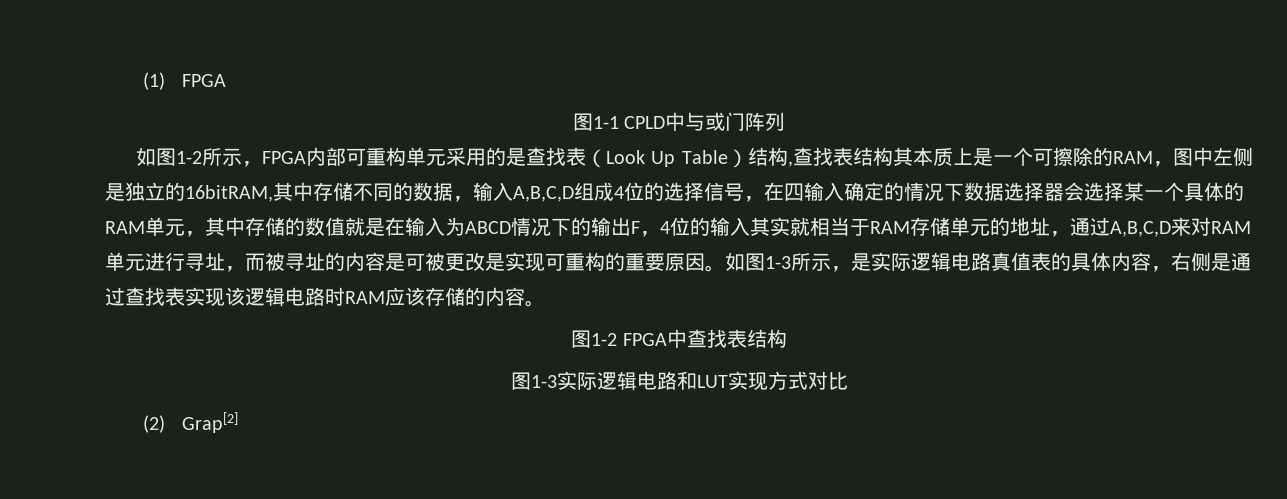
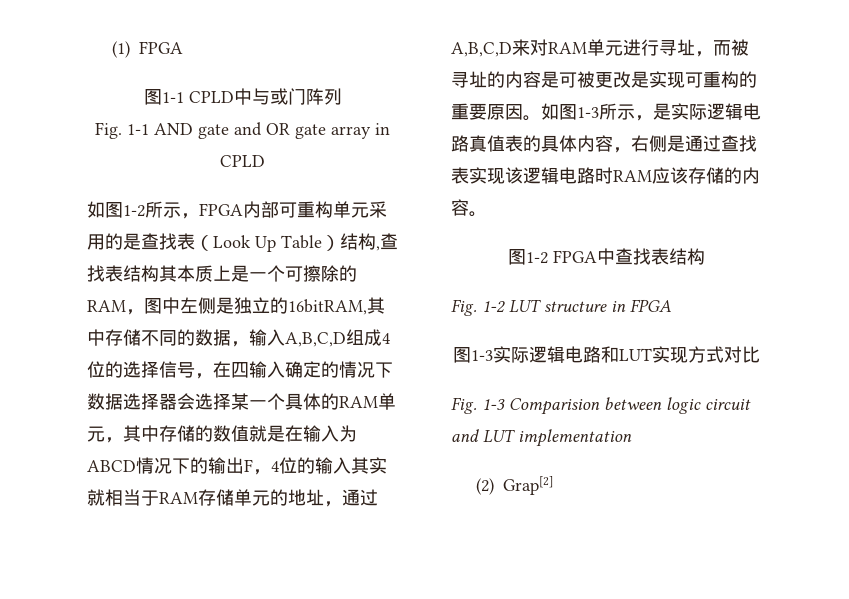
+ Fig. 1-1 AND gate and OR gate array in CPLD
+ Fig. 1-2 LUT structure in FPGA
+ Fig. 1-3 Comparision between logic circuit and LUT implementation

